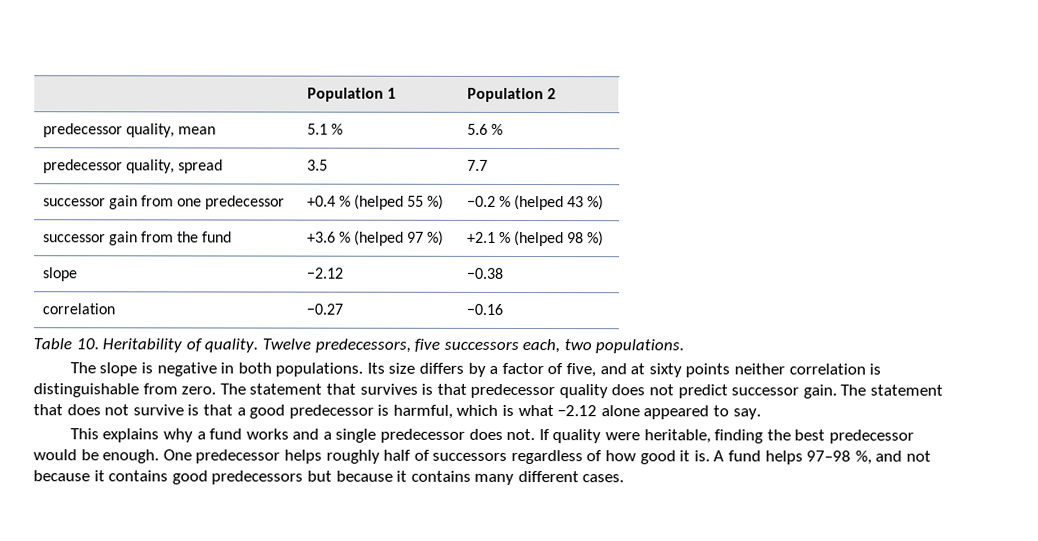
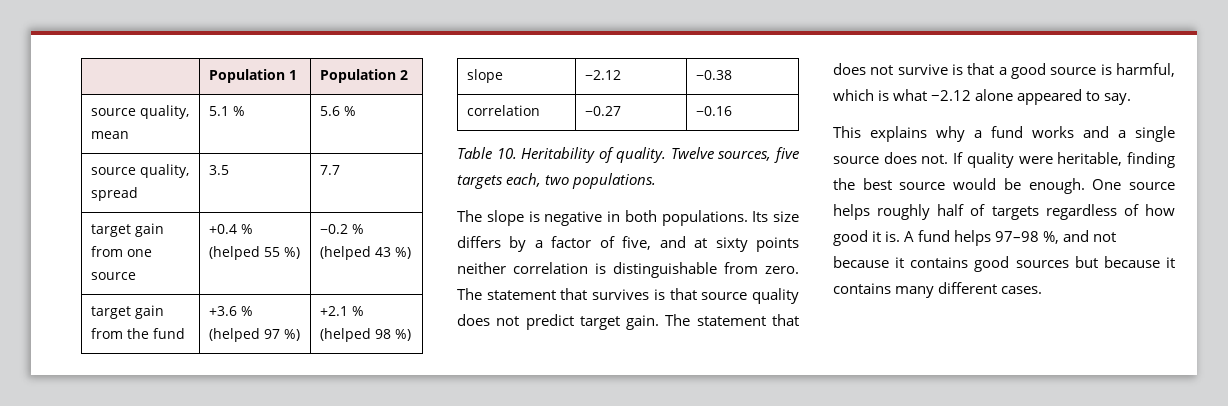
- predecessor quality, mean | 5.1 % | 5.6 %
+ source quality, mean | 5.1 % | 5.6 %
- predecessor quality, spread | 3.5 | 7.7
+ source quality, spread | 3.5 | 7.7
- successor gain from one predecessor | +0.4 % (helped 55 %) | −0.2 % (helped 43 %)
+ target gain from one source | +0.4 % (helped 55 %) | −0.2 % (helped 43 %)
- successor gain from the fund | +3.6 % (helped 97 %) | +2.1 % (helped 98 %)
+ target gain from the fund | +3.6 % (helped 97 %) | +2.1 % (helped 98 %)
- Twelve predecessors, five successors each, two populations.
+ Twelve sources, five targets each, two populations.
- The statement that survives is that predecessor quality does not predict successor gain.
+ The statement that survives is that source quality does not predict target gain.
- The statement that does not survive is that a good predecessor is harmful, which is what −2.12 alone appeared to say.
+ The statement that does not survive is that a good source is harmful, which is what −2.12 alone appeared to say.
- This explains why a fund works and a single predecessor does not.
+ This explains why a fund works and a single source does not.
- If quality were heritable, finding the best predecessor would be enough.
+ If quality were heritable, finding the best source would be enough.
- One predecessor helps roughly half of successors regardless of how good it is.
+ One source helps roughly half of targets regardless of how good it is.
- A fund helps 97–98 %, and not because it contains good predecessors but because it contains many different cases.
+ A fund helps 97–98 %, and not because it contains good sources but because it contains many different cases.

